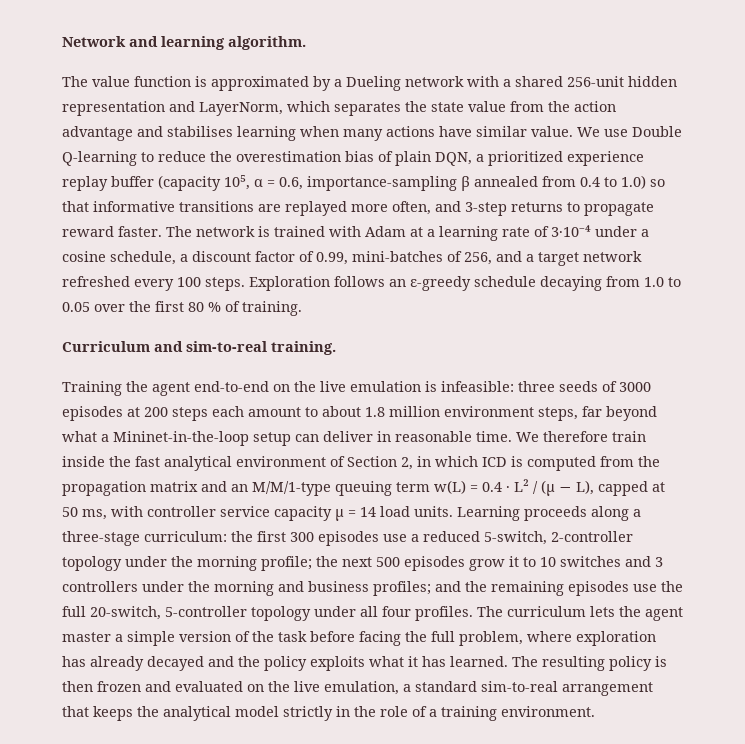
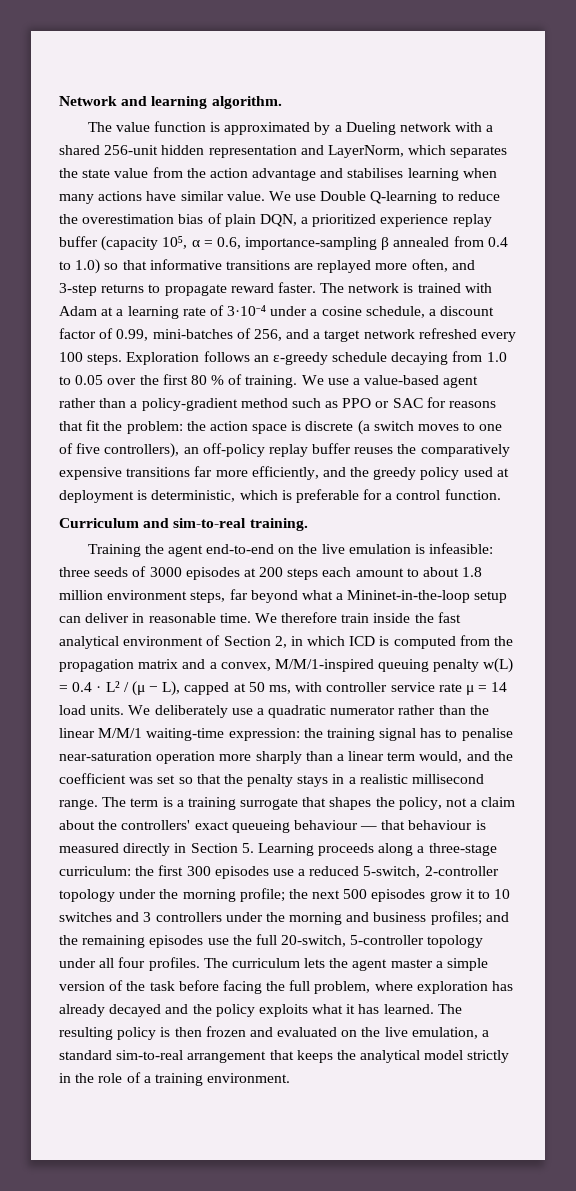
+ We use a value-based agent rather than a policy-gradient method such as PPO or SAC for reasons that fit the problem: the action space is discrete (a switch moves to one of five controllers), an off-policy replay buffer reuses the comparatively expensive transitions far more efficiently, and the greedy policy used at deployment is deterministic, which is preferable for a control function.
- We therefore train inside the fast analytical environment of Section 2, in which ICD is computed from the propagation matrix and an M/M/1-type queuing term w(L) = 0.4 · L² / (μ − L), capped at 50 ms, with controller service capacity μ = 14 load units.
+ We therefore train inside the fast analytical environment of Section 2, in which ICD is computed from the propagation matrix and a convex, M/M/1-inspired queuing penalty w(L) = 0.4 · L² / (μ − L), capped at 50 ms, with controller service rate μ = 14 load units.
- Learning proceeds along a three-stage curriculum: the first 300 episodes use a reduced 5-switch, 2-controller topology under the morning profile; the next 500 episodes grow it to 10 switches and 3 controllers under the morning and business profiles; and the remaining episodes use the full 20-switch, 5-controller topology under all four profiles.
+ We deliberately use a quadratic numerator rather than the linear M/M/1 waiting-time expression: the training signal has to penalise near-saturation operation more sharply than a linear term would, and the coefficient was set so that the penalty stays in a realistic millisecond range. The term is a training surrogate that shapes the policy, not a claim about the controllers' exact queueing behaviour — that behaviour is measured directly in Section 5. Learning proceeds along a three-stage curriculum: the first 300 episodes use a reduced 5-switch, 2-controller topology under the morning profile; the next 500 episodes grow it to 10 switches and 3 controllers under the morning and business profiles; and the remaining episodes use the full 20-switch, 5-controller topology under all four profiles.

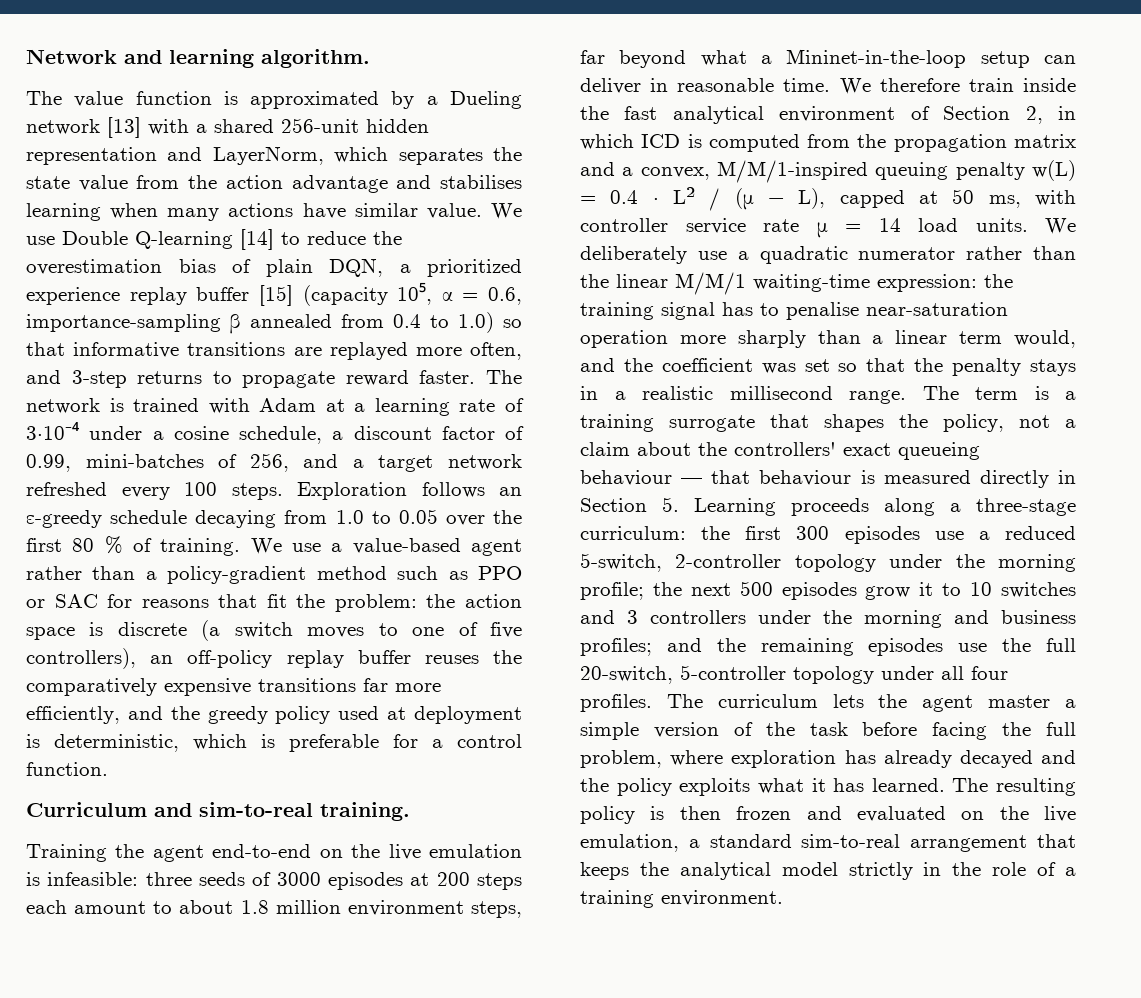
- The value function is approximated by a Dueling network with a shared 256-unit hidden representation and LayerNorm, which separates the state value from the action advantage and stabilises learning when many actions have similar value.
+ The value function is approximated by a Dueling network [13] with a shared 256-unit hidden representation and LayerNorm, which separates the state value from the action advantage and stabilises learning when many actions have similar value.
- We use Double Q-learning to reduce the overestimation bias of plain DQN, a prioritized experience replay buffer (capacity 10⁵, α = 0.6, importance-sampling β annealed from 0.4 to 1.0) so that informative transitions are replayed more often, and 3-step returns to propagate reward faster.
+ We use Double Q-learning [14] to reduce the overestimation bias of plain DQN, a prioritized experience replay buffer [15] (capacity 10⁵, α = 0.6, importance-sampling β annealed from 0.4 to 1.0) so that informative transitions are replayed more often, and 3-step returns to propagate reward faster.

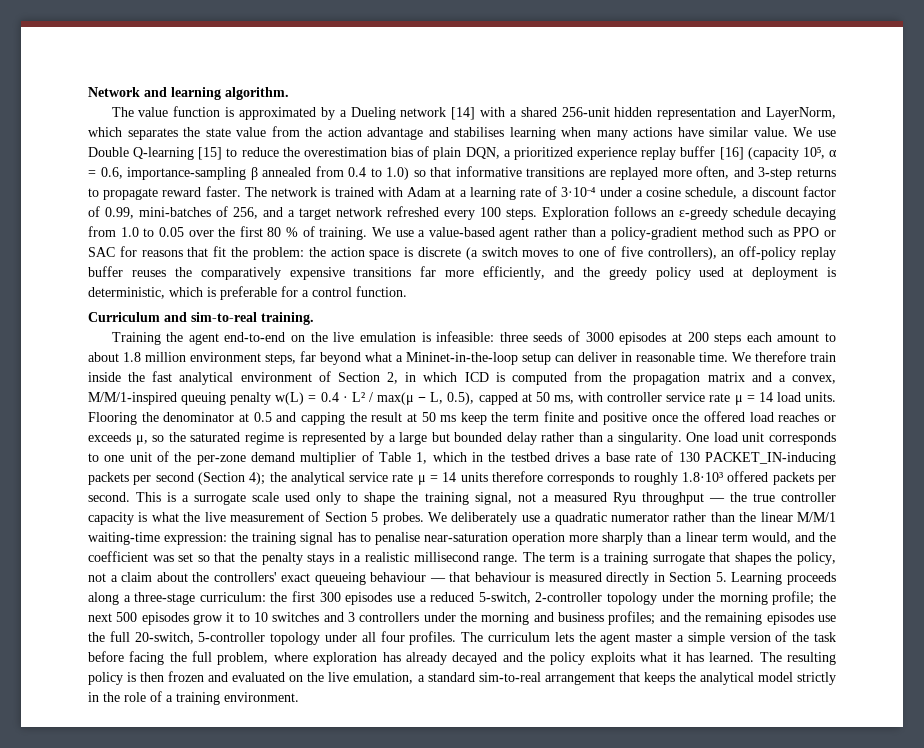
- The value function is approximated by a Dueling network [13] with a shared 256-unit hidden representation and LayerNorm, which separates the state value from the action advantage and stabilises learning when many actions have similar value.
+ The value function is approximated by a Dueling network [14] with a shared 256-unit hidden representation and LayerNorm, which separates the state value from the action advantage and stabilises learning when many actions have similar value.
- We use Double Q-learning [14] to reduce the overestimation bias of plain DQN, a prioritized experience replay buffer [15] (capacity 10⁵, α = 0.6, importance-sampling β annealed from 0.4 to 1.0) so that informative transitions are replayed more often, and 3-step returns to propagate reward faster.
+ We use Double Q-learning [15] to reduce the overestimation bias of plain DQN, a prioritized experience replay buffer [16] (capacity 10⁵, α = 0.6, importance-sampling β annealed from 0.4 to 1.0) so that informative transitions are replayed more often, and 3-step returns to propagate reward faster.
- We therefore train inside the fast analytical environment of Section 2, in which ICD is computed from the propagation matrix and a convex, M/M/1-inspired queuing penalty w(L) = 0.4 · L² / (μ − L), capped at 50 ms, with controller service rate μ = 14 load units.
+ We therefore train inside the fast analytical environment of Section 2, in which ICD is computed from the propagation matrix and a convex, M/M/1-inspired queuing penalty w(L) = 0.4 · L² / max(μ − L, 0.5), capped at 50 ms, with controller service rate μ = 14 load units.
+ Flooring the denominator at 0.5 and capping the result at 50 ms keep the term finite and positive once the offered load reaches or exceeds μ, so the saturated regime is represented by a large but bounded delay rather than a singularity. One load unit corresponds to one unit of the per-zone demand multiplier of Table 1, which in the testbed drives a base rate of 130 PACKET_IN-inducing packets per second (Section 4); the analytical service rate μ = 14 units therefore corresponds to roughly 1.8·10³ offered packets per second. This is a surrogate scale used only to shape the training signal, not a measured Ryu throughput — the true controller capacity is what the live measurement of Section 5 probes.

